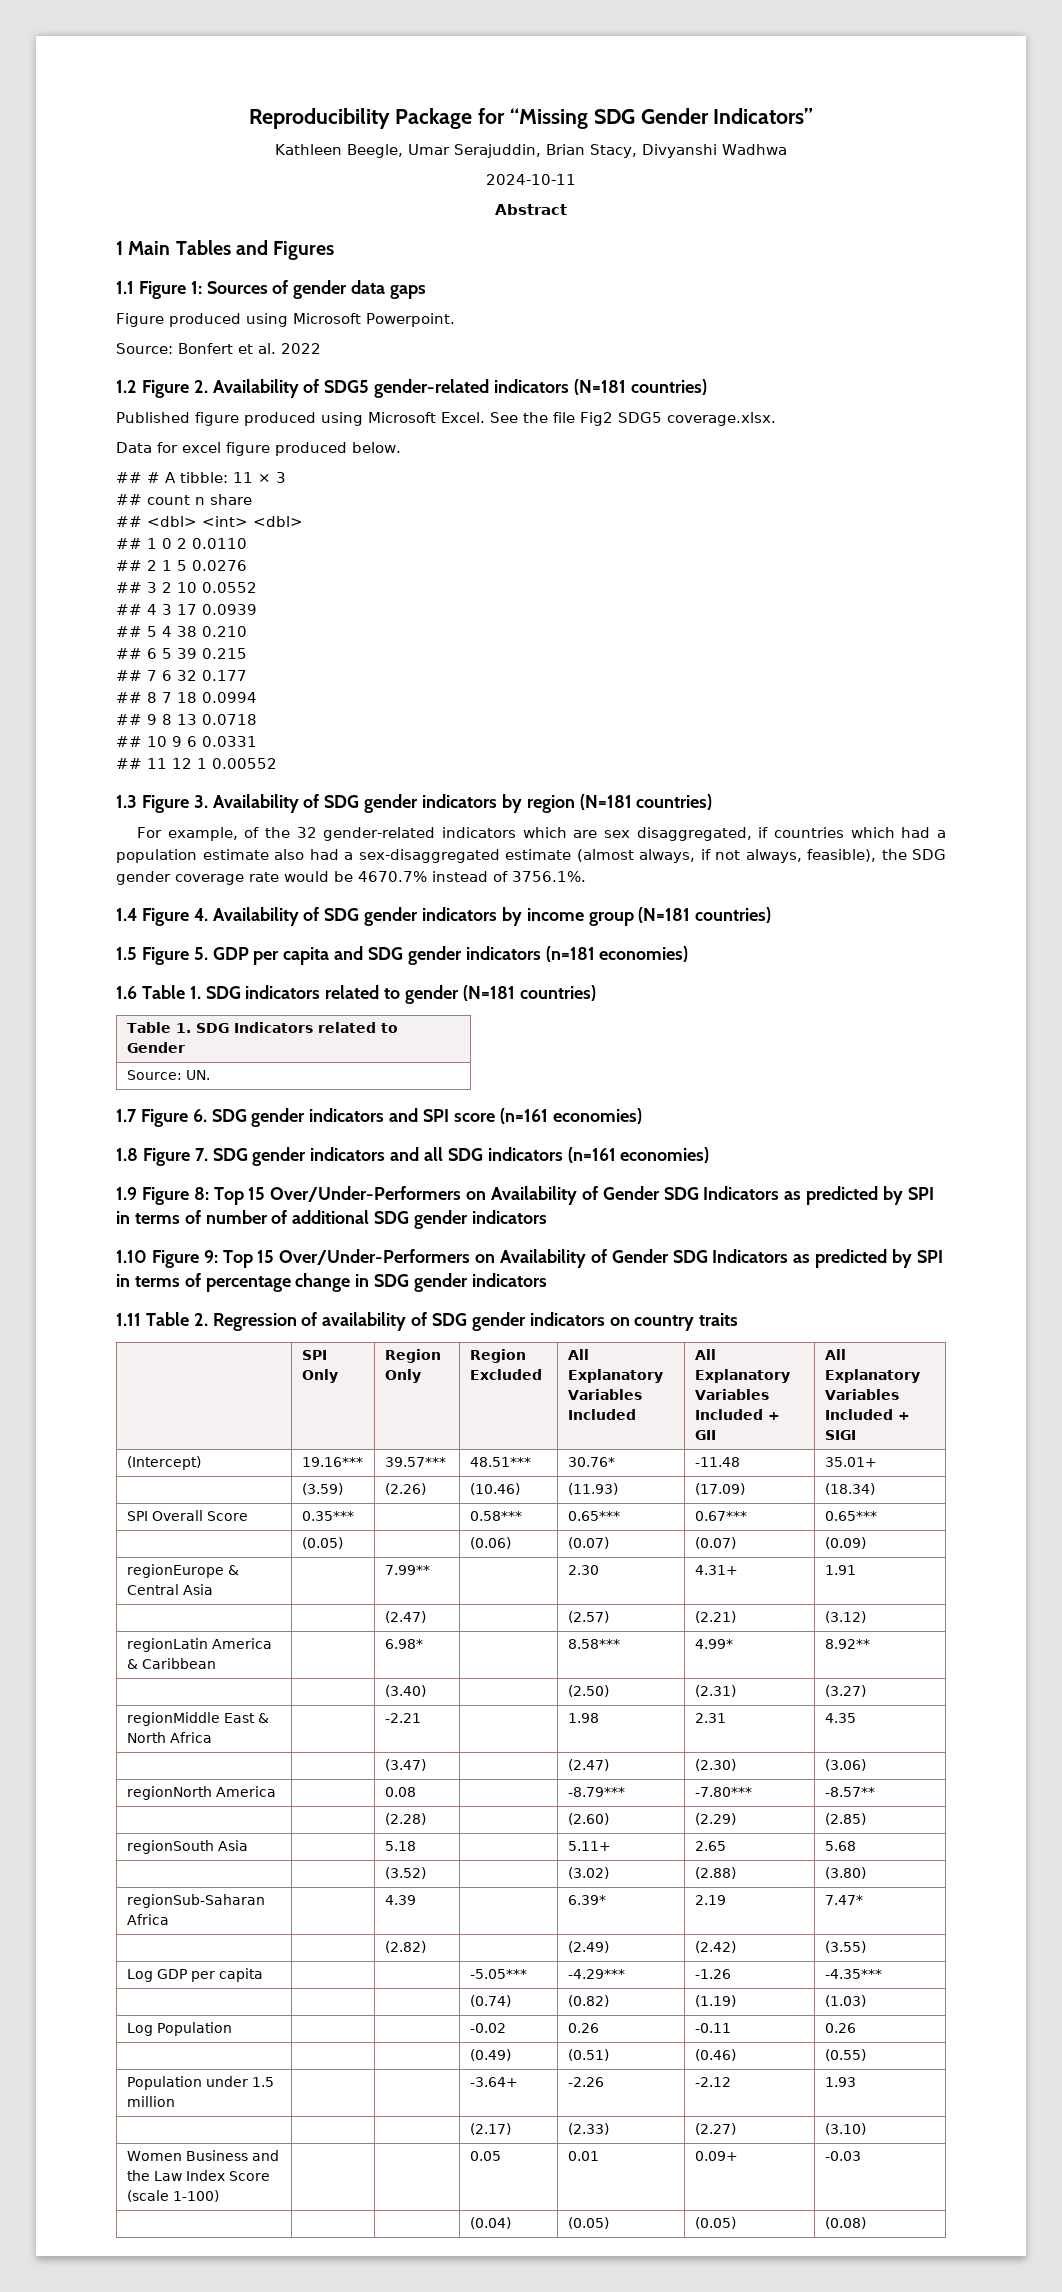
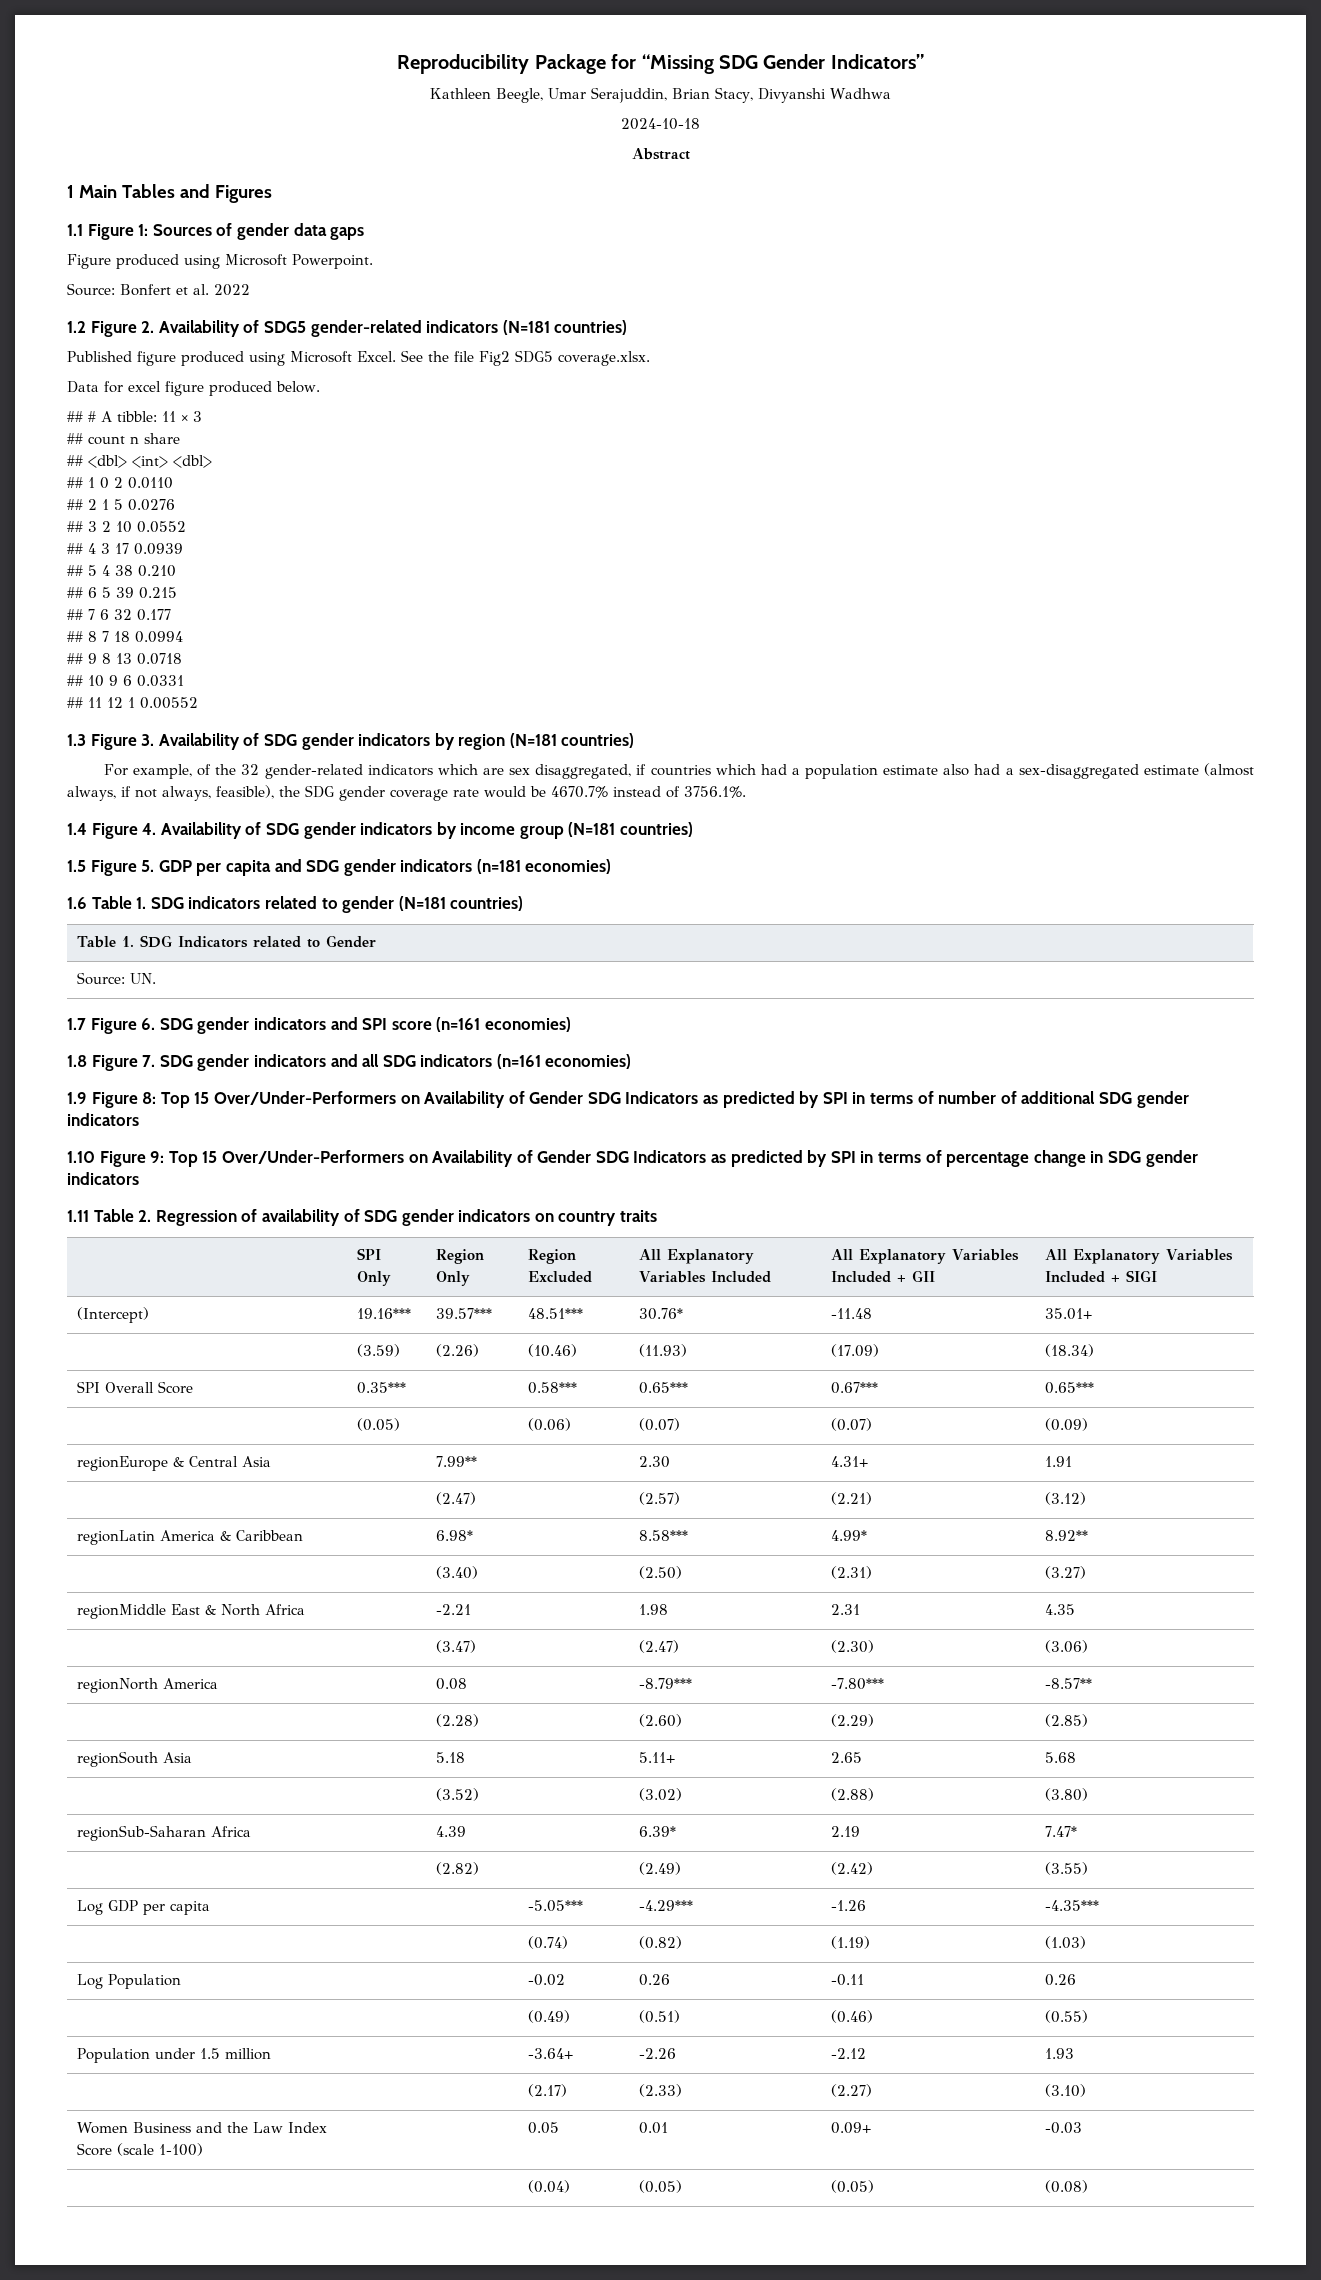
- 2024-10-11
+ 2024-10-18

